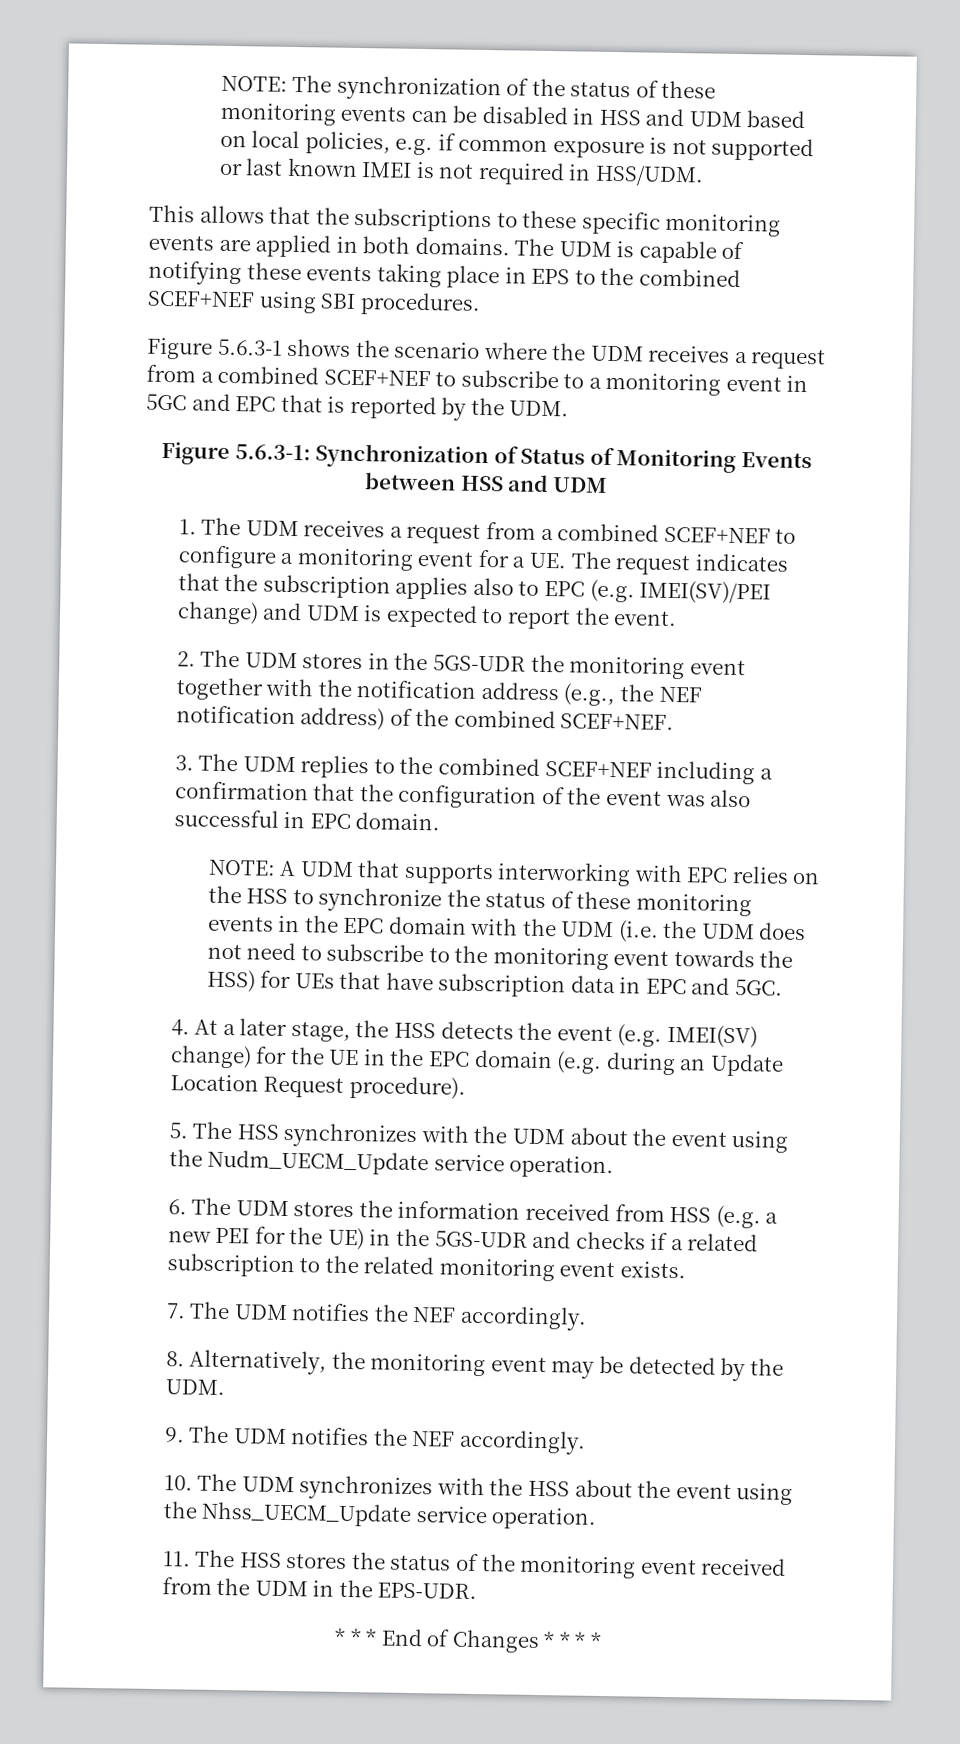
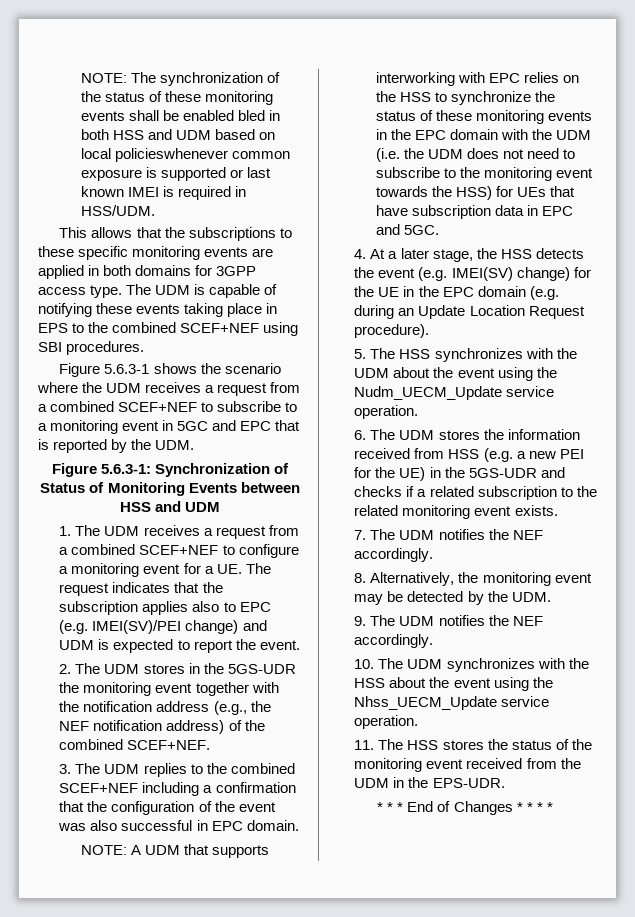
- NOTE: The synchronization of the status of these monitoring events can be disabled in HSS and UDM based on local policies, e.g. if common exposure is not supported or last known IMEI is not required in HSS/UDM.
+ NOTE: The synchronization of the status of these monitoring events shall be enabled bled in both HSS and UDM based on local policieswhenever common exposure is supported or last known IMEI is required in HSS/UDM.
- This allows that the subscriptions to these specific monitoring events are applied in both domains.
+ This allows that the subscriptions to these specific monitoring events are applied in both domains for 3GPP access type.

